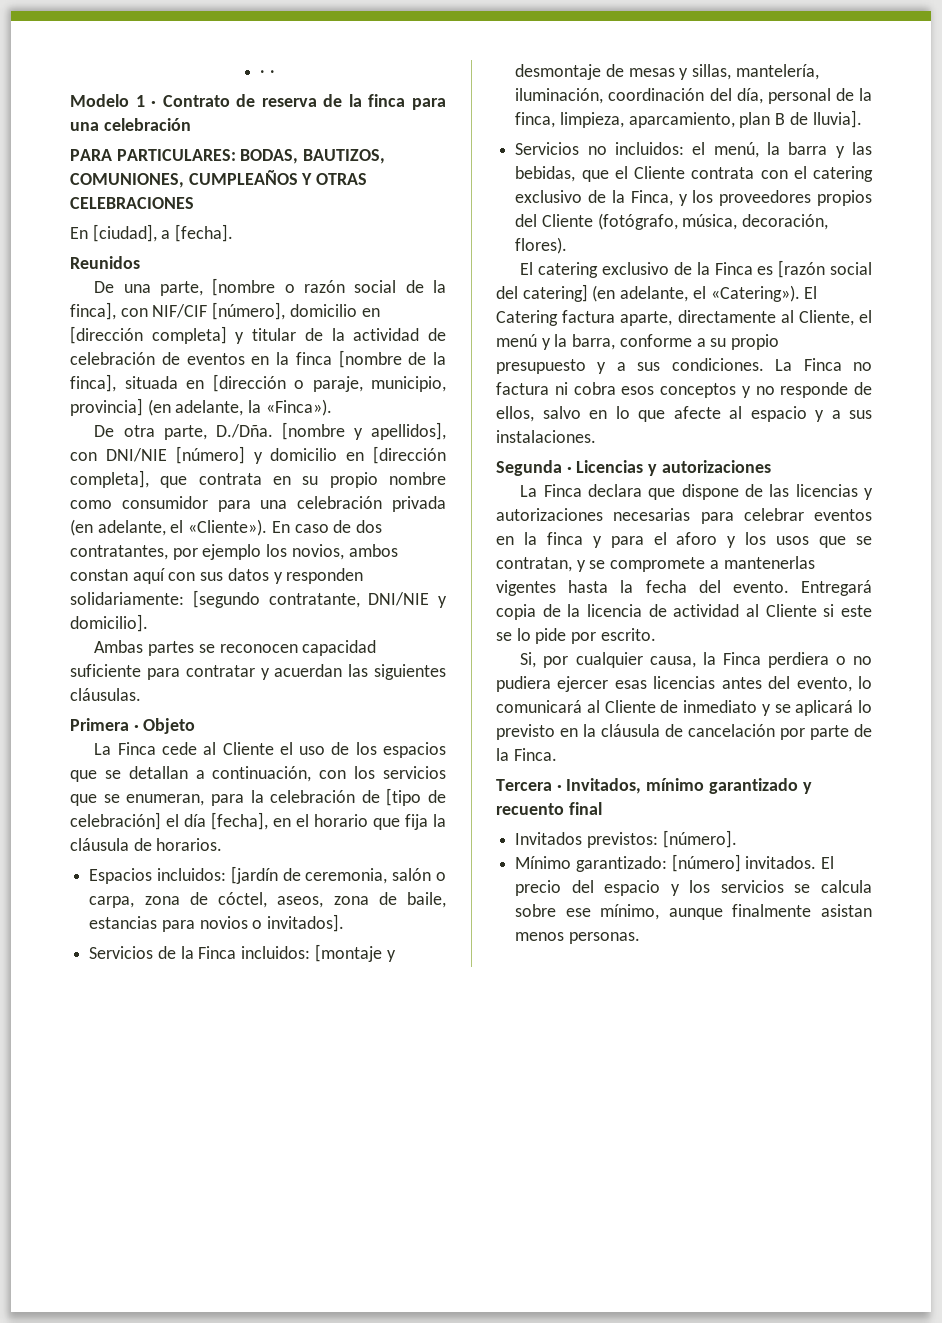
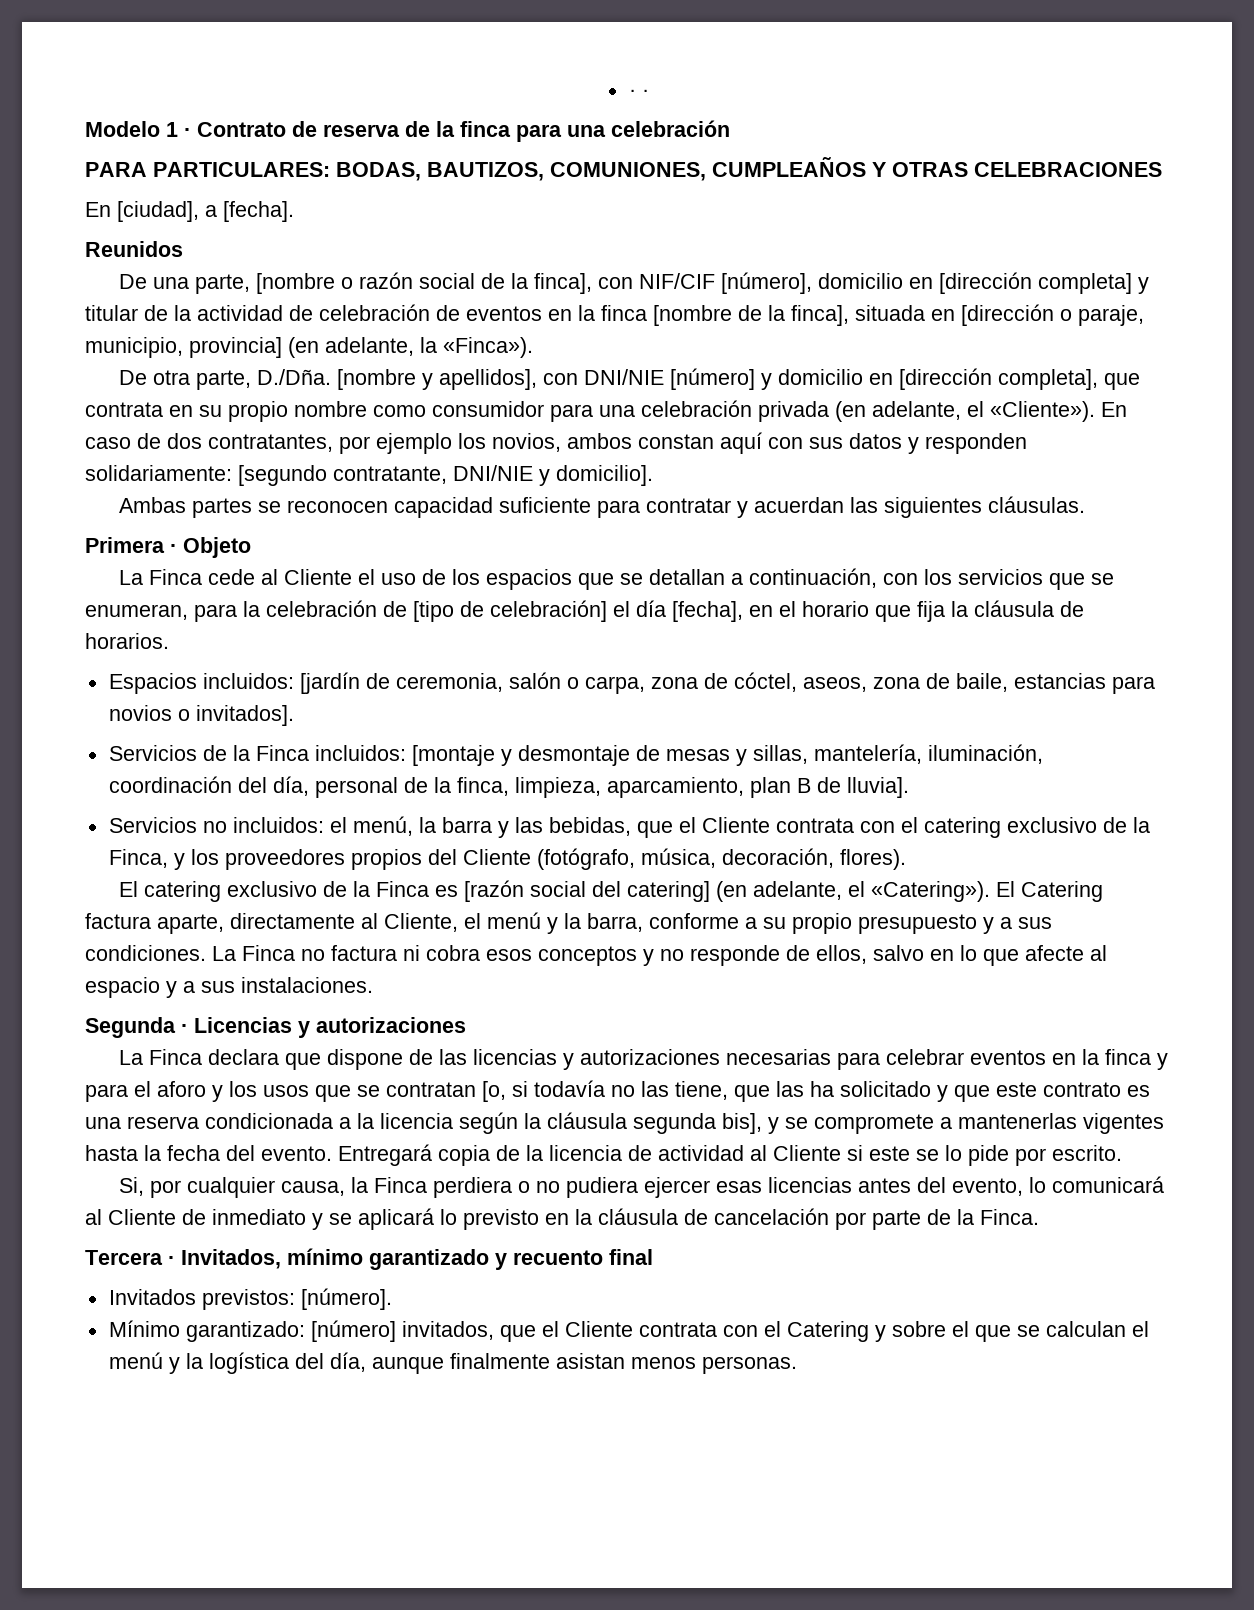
- La Finca declara que dispone de las licencias y autorizaciones necesarias para celebrar eventos en la finca y para el aforo y los usos que se contratan, y se compromete a mantenerlas vigentes hasta la fecha del evento.
+ La Finca declara que dispone de las licencias y autorizaciones necesarias para celebrar eventos en la finca y para el aforo y los usos que se contratan [o, si todavía no las tiene, que las ha solicitado y que este contrato es una reserva condicionada a la licencia según la cláusula segunda bis], y se compromete a mantenerlas vigentes hasta la fecha del evento.
- Mínimo garantizado: [número] invitados. El precio del espacio y los servicios se calcula sobre ese mínimo, aunque finalmente asistan menos personas.
+ Mínimo garantizado: [número] invitados, que el Cliente contrata con el Catering y sobre el que se calculan el menú y la logística del día, aunque finalmente asistan menos personas.

